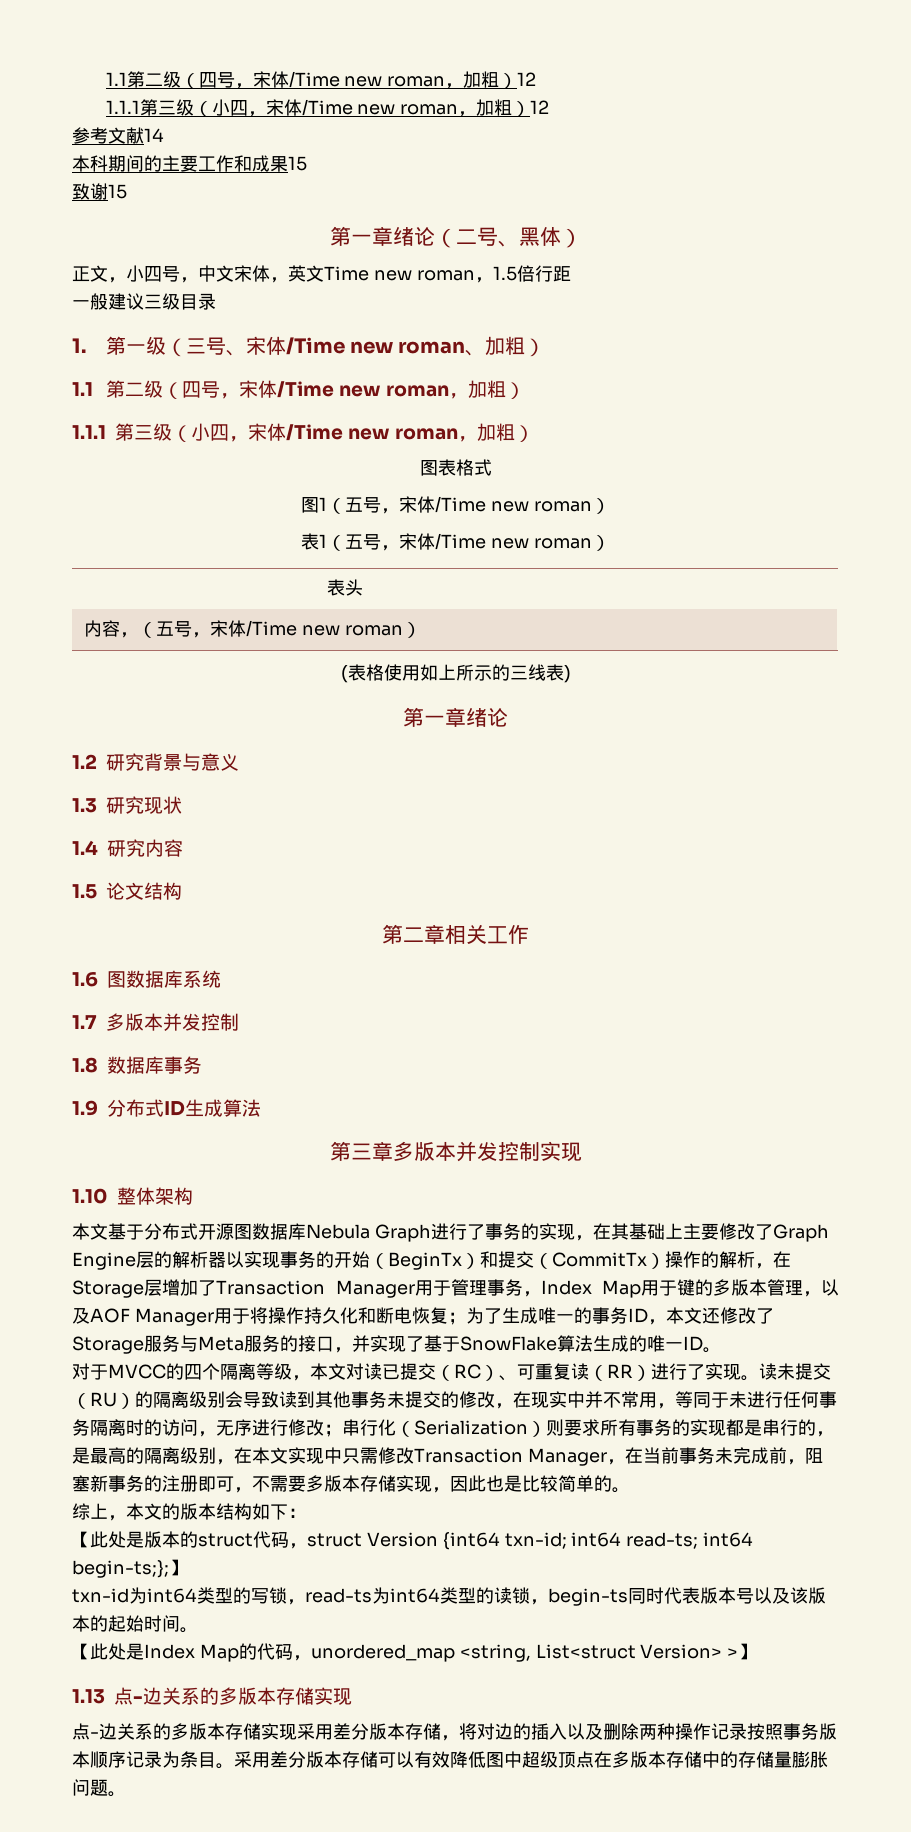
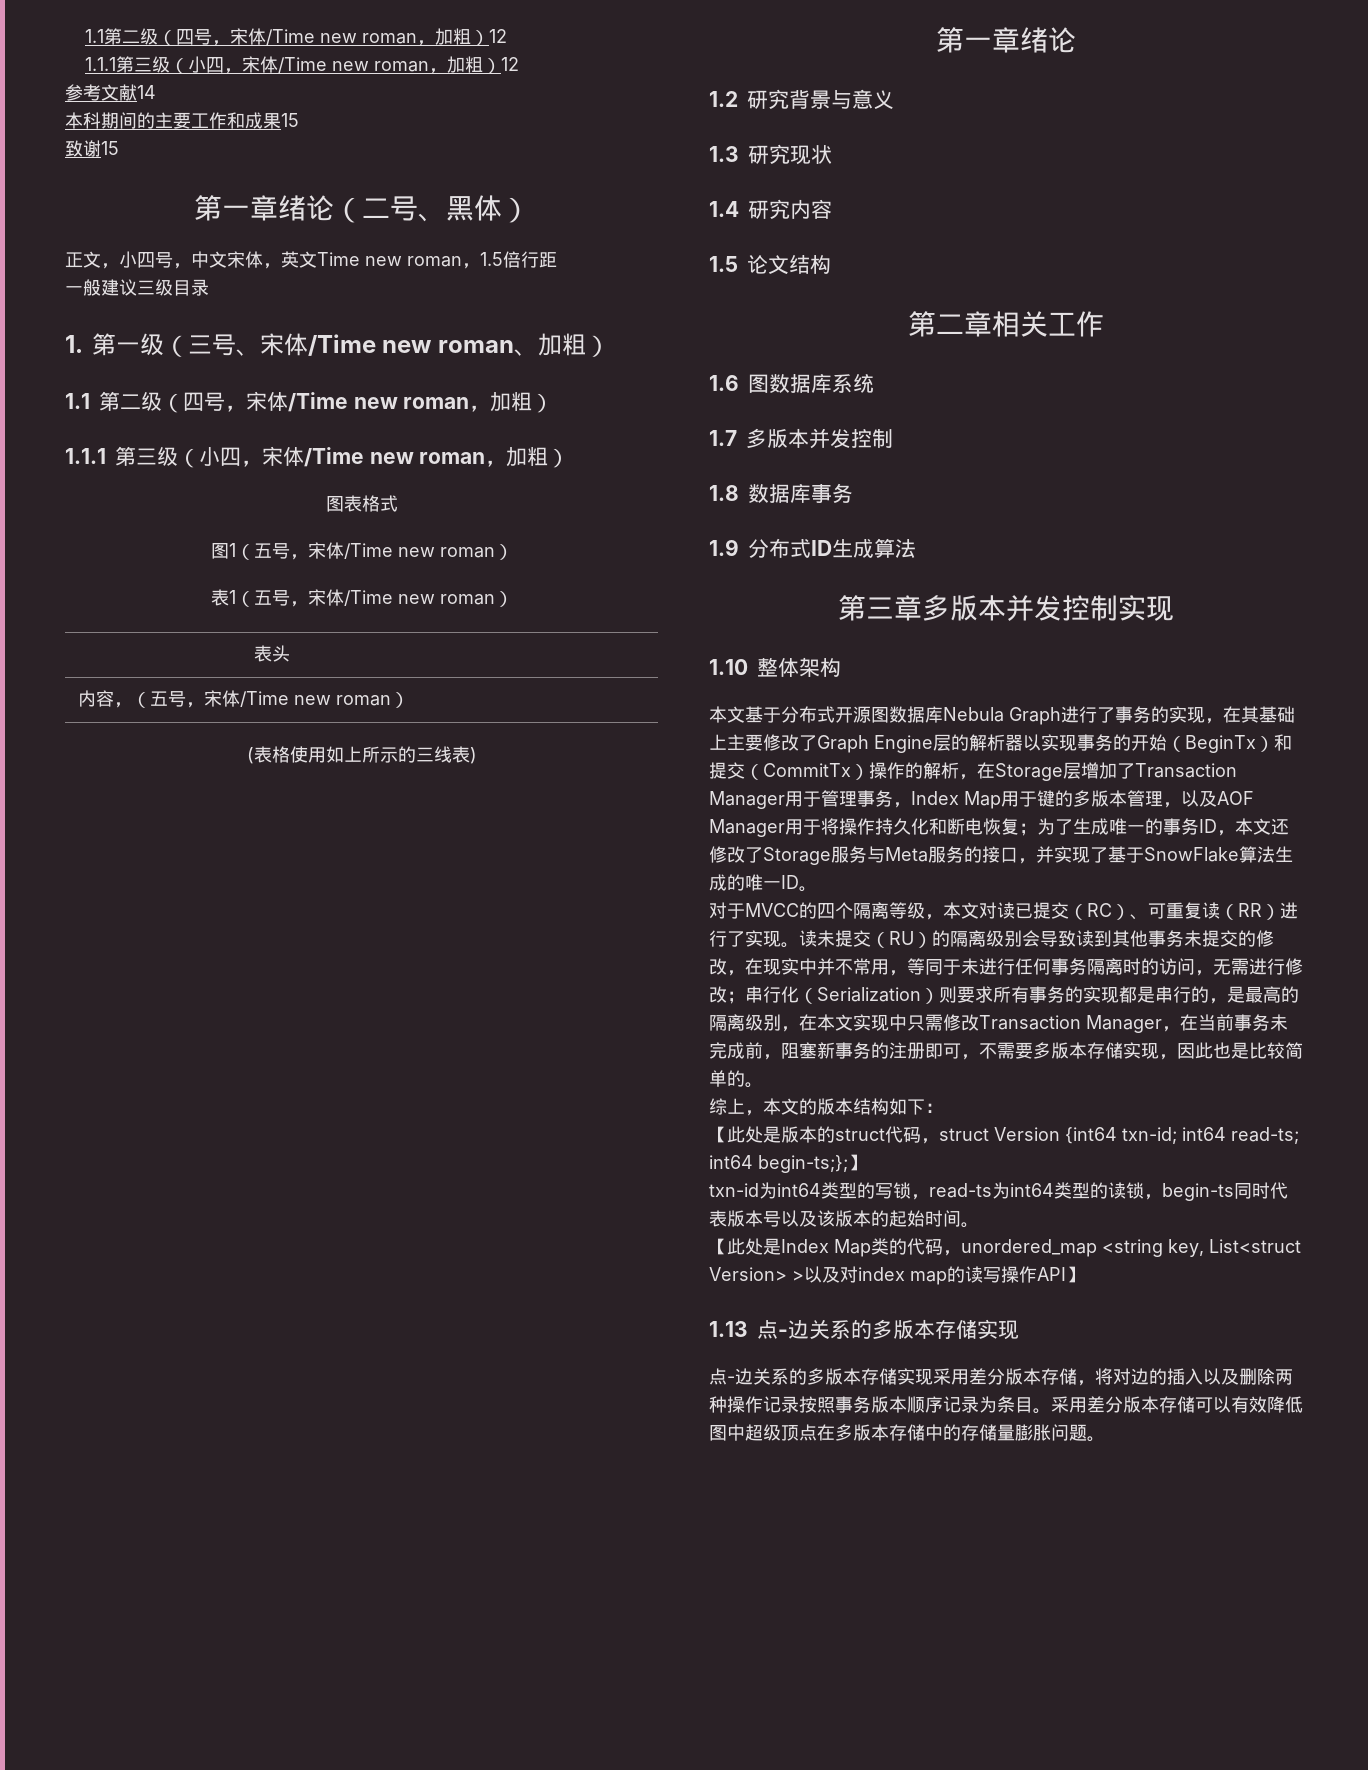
- 读未提交（RU）的隔离级别会导致读到其他事务未提交的修改，在现实中并不常用，等同于未进行任何事务隔离时的访问，无序进行修改；
+ 读未提交（RU）的隔离级别会导致读到其他事务未提交的修改，在现实中并不常用，等同于未进行任何事务隔离时的访问，无需进行修改；
- 【此处是Index Map的代码，unordered_map <string, List<struct Version> >】
+ 【此处是Index Map类的代码，unordered_map <string key, List<struct Version> >以及对index map的读写操作API】

